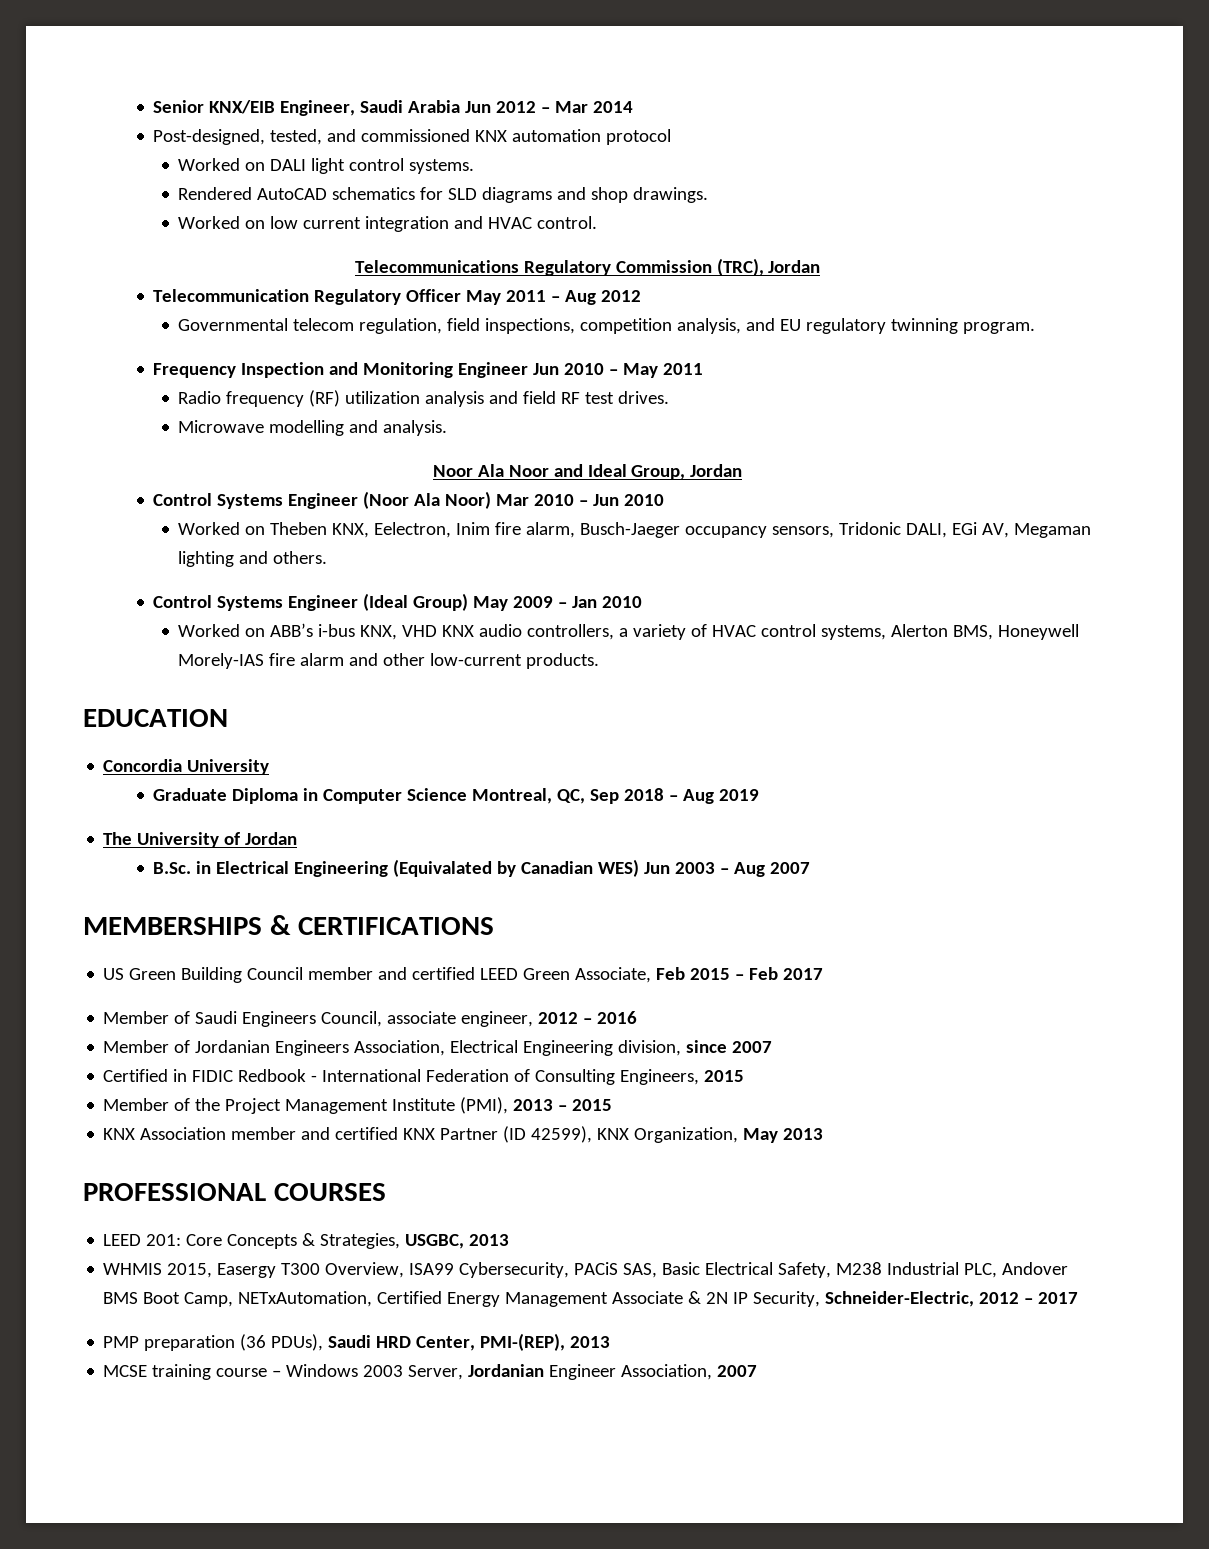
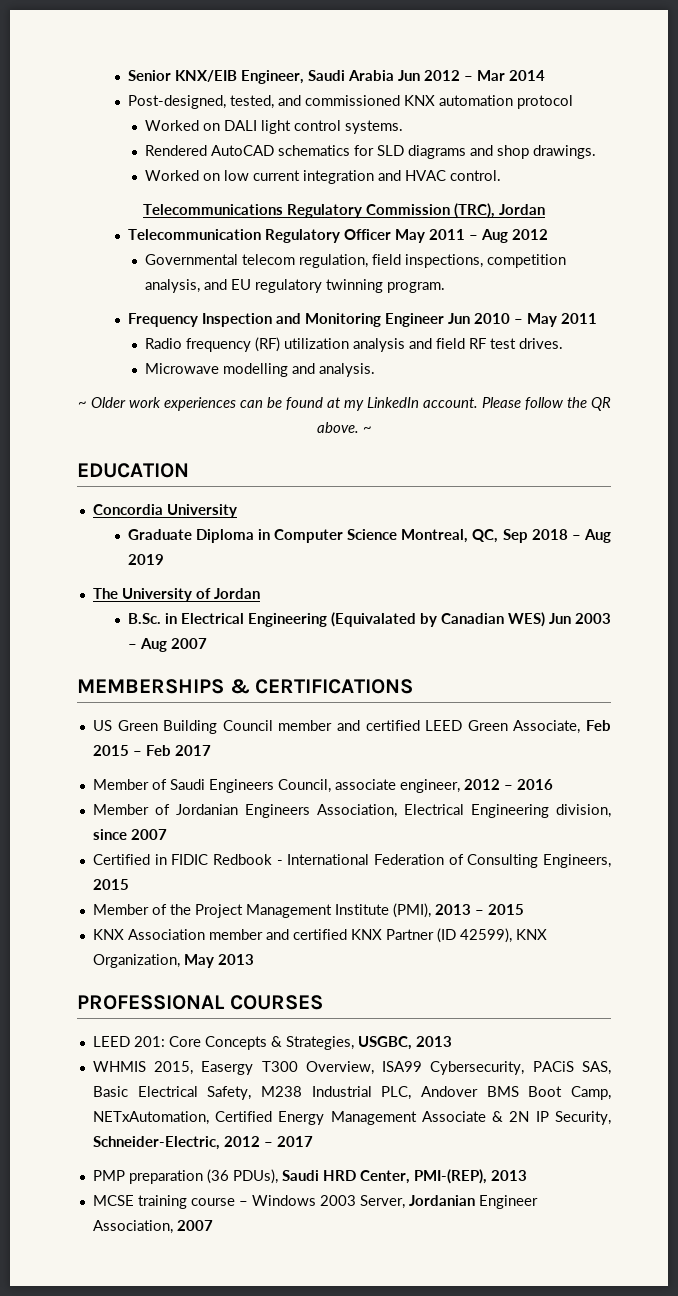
- Noor Ala Noor and Ideal Group, Jordan
- Control Systems Engineer (Noor Ala Noor) Mar 2010 – Jun 2010
- Worked on Theben KNX, Eelectron, Inim fire alarm, Busch-Jaeger occupancy sensors, Tridonic DALI, EGi AV, Megaman lighting and others.
- Control Systems Engineer (Ideal Group) May 2009 – Jan 2010
- Worked on ABB’s i-bus KNX, VHD KNX audio controllers, a variety of HVAC control systems, Alerton BMS, Honeywell Morely-IAS fire alarm and other low-current products.
+ ~ Older work experiences can be found at my LinkedIn account. Please follow the QR above. ~

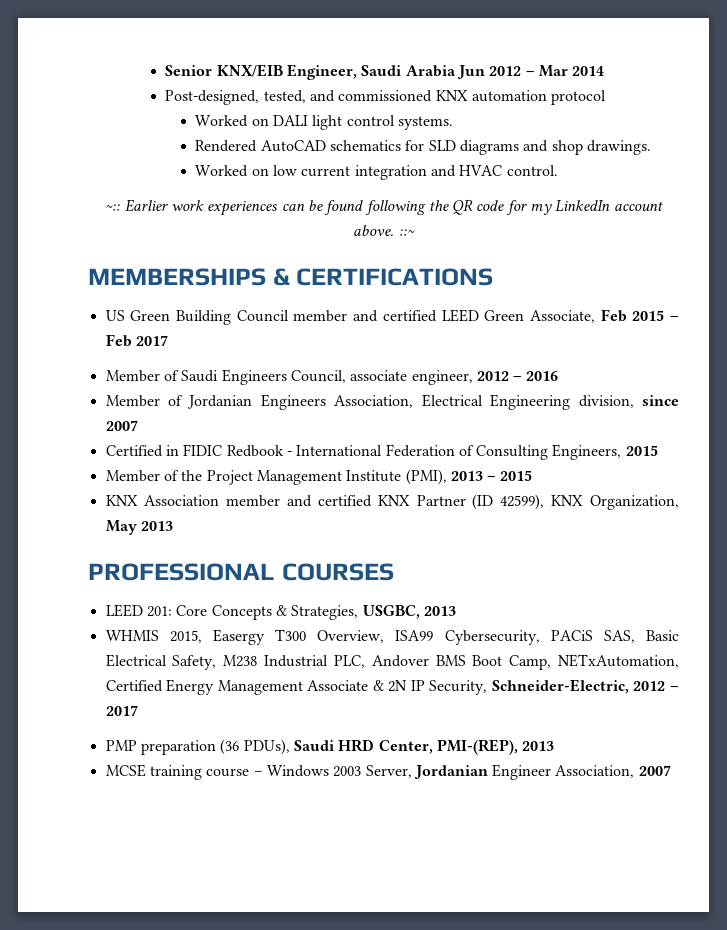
- Telecommunications Regulatory Commission (TRC), Jordan
- Telecommunication Regulatory Officer May 2011 – Aug 2012
- Governmental telecom regulation, field inspections, competition analysis, and EU regulatory twinning program.
- Frequency Inspection and Monitoring Engineer Jun 2010 – May 2011
- Radio frequency (RF) utilization analysis and field RF test drives.
- Microwave modelling and analysis.
- ~ Older work experiences can be found at my LinkedIn account. Please follow the QR above. ~
- EDUCATION
- Concordia University
- Graduate Diploma in Computer Science Montreal, QC, Sep 2018 – Aug 2019
- The University of Jordan
- B.Sc. in Electrical Engineering (Equivalated by Canadian WES) Jun 2003 – Aug 2007
+ ~:: Earlier work experiences can be found following the QR code for my LinkedIn account above. ::~

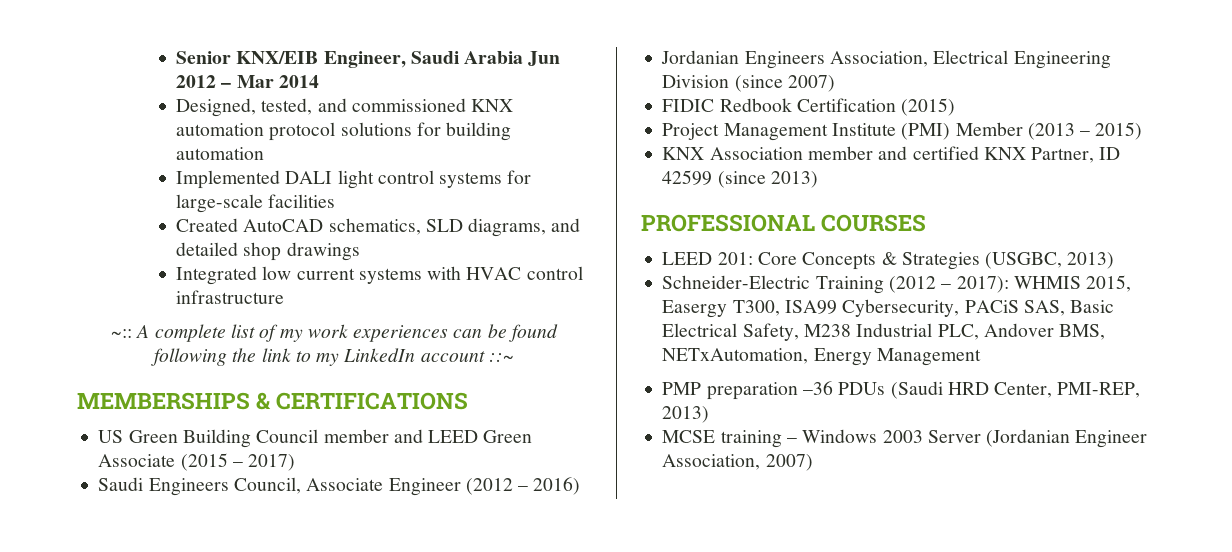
- Post-designed, tested, and commissioned KNX automation protocol
- Worked on DALI light control systems.
- Rendered AutoCAD schematics for SLD diagrams and shop drawings.
- Worked on low current integration and HVAC control.
- ~:: Earlier work experiences can be found following the QR code for my LinkedIn account above. ::~
+ Designed, tested, and commissioned KNX automation protocol solutions for building automation
+ Implemented DALI light control systems for large-scale facilities
+ Created AutoCAD schematics, SLD diagrams, and detailed shop drawings
+ Integrated low current systems with HVAC control infrastructure
+ ~:: A complete list of my work experiences can be found following the link to my LinkedIn account ::~
- US Green Building Council member and certified LEED Green Associate, Feb 2015 – Feb 2017
- Member of Saudi Engineers Council, associate engineer, 2012 – 2016
- Member of Jordanian Engineers Association, Electrical Engineering division, since 2007
- Certified in FIDIC Redbook - International Federation of Consulting Engineers, 2015
- Member of the Project Management Institute (PMI), 2013 – 2015
+ US Green Building Council member and LEED Green Associate (2015 – 2017)
+ Saudi Engineers Council, Associate Engineer (2012 – 2016)
+ Jordanian Engineers Association, Electrical Engineering Division (since 2007)
+ FIDIC Redbook Certification (2015)
+ Project Management Institute (PMI) Member (2013 – 2015)
- KNX Association member and certified KNX Partner (ID 42599), KNX Organization, May 2013
+ KNX Association member and certified KNX Partner, ID 42599 (since 2013)
- LEED 201: Core Concepts & Strategies, USGBC, 2013
- WHMIS 2015, Easergy T300 Overview, ISA99 Cybersecurity, PACiS SAS, Basic Electrical Safety, M238 Industrial PLC, Andover BMS Boot Camp, NETxAutomation, Certified Energy Management Associate & 2N IP Security, Schneider-Electric, 2012 – 2017
- PMP preparation (36 PDUs), Saudi HRD Center, PMI-(REP), 2013
+ LEED 201: Core Concepts & Strategies (USGBC, 2013)
+ Schneider-Electric Training (2012 – 2017): WHMIS 2015, Easergy T300, ISA99 Cybersecurity, PACiS SAS, Basic Electrical Safety, M238 Industrial PLC, Andover BMS, NETxAutomation, Energy Management
+ PMP preparation –36 PDUs (Saudi HRD Center, PMI-REP, 2013)
- MCSE training course – Windows 2003 Server, Jordanian Engineer Association, 2007
+ MCSE training – Windows 2003 Server (Jordanian Engineer Association, 2007)

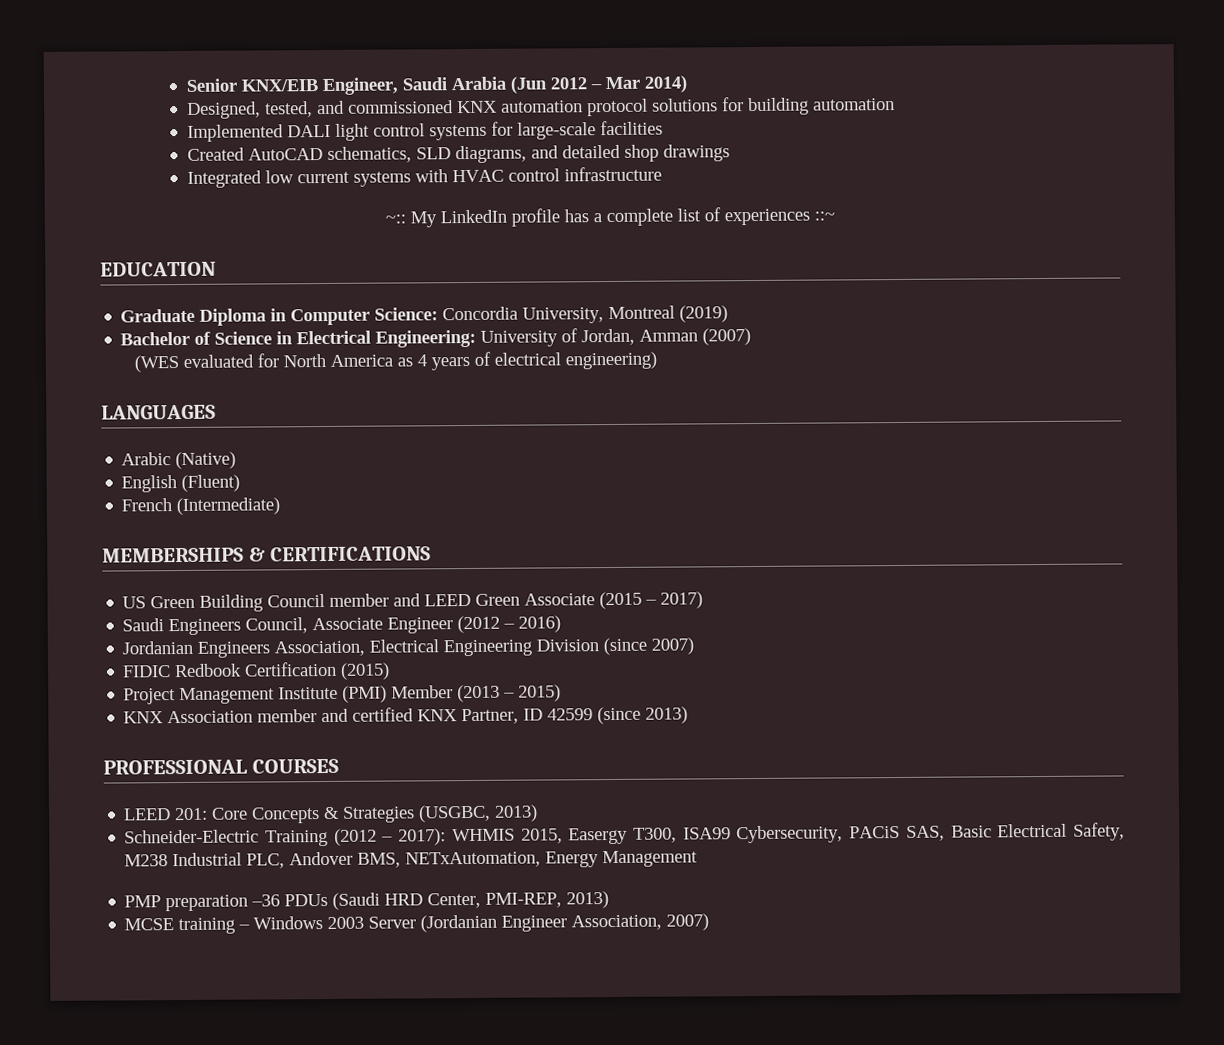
- Senior KNX/EIB Engineer, Saudi Arabia Jun 2012 – Mar 2014
+ Senior KNX/EIB Engineer, Saudi Arabia (Jun 2012 – Mar 2014)
- ~:: A complete list of my work experiences can be found following the link to my LinkedIn account ::~
+ ~:: My LinkedIn profile has a complete list of experiences ::~
+ EDUCATION
+ Graduate Diploma in Computer Science: Concordia University, Montreal (2019)
+ Bachelor of Science in Electrical Engineering: University of Jordan, Amman (2007)
+ (WES evaluated for North America as 4 years of electrical engineering)
+ LANGUAGES
+ Arabic (Native)
+ English (Fluent)
+ French (Intermediate)

